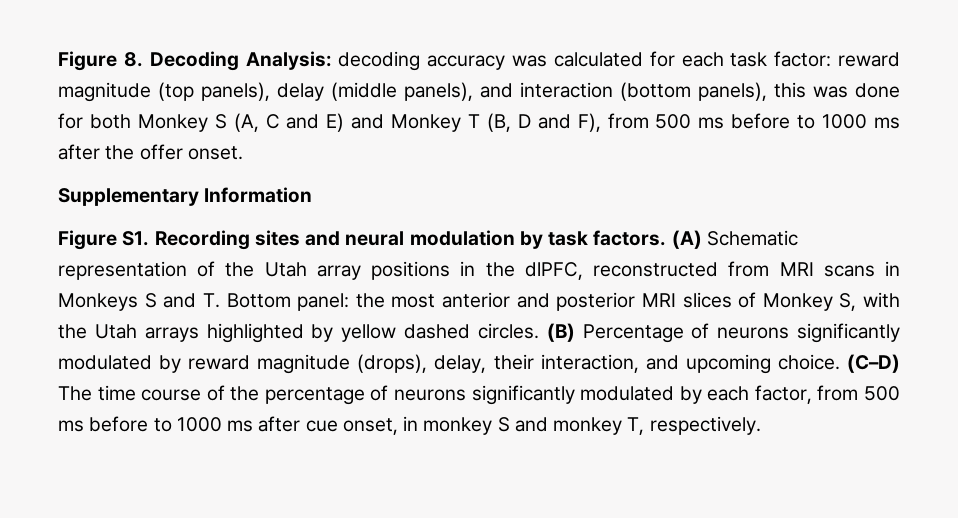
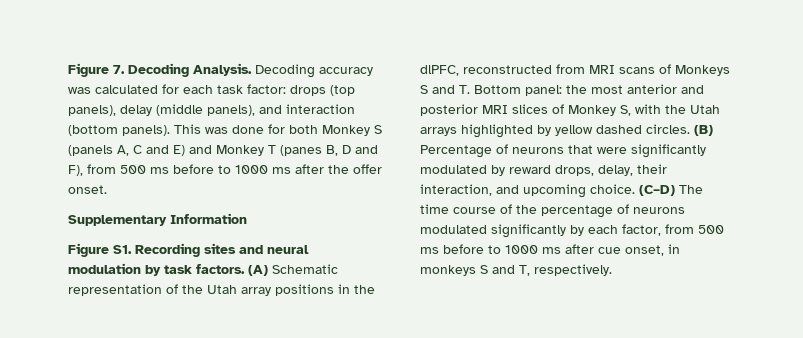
- Figure 8. Decoding Analysis: decoding accuracy was calculated for each task factor: reward magnitude (top panels), delay (middle panels), and interaction (bottom panels), this was done for both Monkey S (A, C and E) and Monkey T (B, D and F), from 500 ms before to 1000 ms after the offer onset.
+ Figure 7. Decoding Analysis. Decoding accuracy was calculated for each task factor: drops (top panels), delay (middle panels), and interaction (bottom panels). This was done for both Monkey S (panels A, C and E) and Monkey T (panes B, D and F), from 500 ms before to 1000 ms after the offer onset.
- (A) Schematic representation of the Utah array positions in the dlPFC, reconstructed from MRI scans in Monkeys S and T. Bottom panel: the most anterior and posterior MRI slices of Monkey S, with the Utah arrays highlighted by yellow dashed circles.
+ (A) Schematic representation of the Utah array positions in the dlPFC, reconstructed from MRI scans of Monkeys S and T. Bottom panel: the most anterior and posterior MRI slices of Monkey S, with the Utah arrays highlighted by yellow dashed circles.
- (B) Percentage of neurons significantly modulated by reward magnitude (drops), delay, their interaction, and upcoming choice.
+ (B) Percentage of neurons that were significantly modulated by reward drops, delay, their interaction, and upcoming choice.
- (C–D) The time course of the percentage of neurons significantly modulated by each factor, from 500 ms before to 1000 ms after cue onset, in monkey S and monkey T, respectively.
+ (C–D) The time course of the percentage of neurons modulated significantly by each factor, from 500 ms before to 1000 ms after cue onset, in monkeys S and T, respectively.

